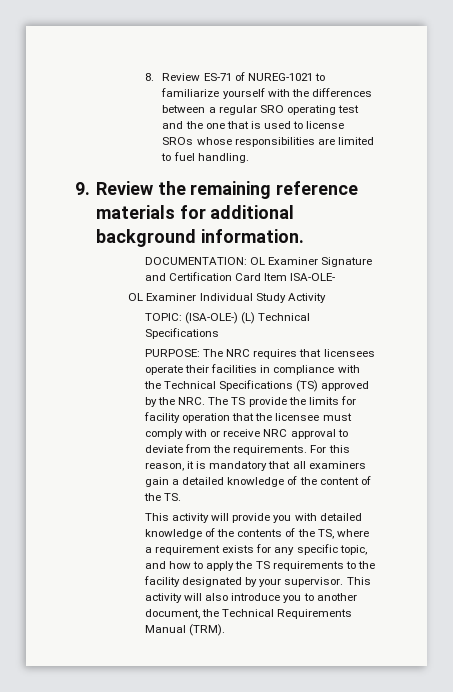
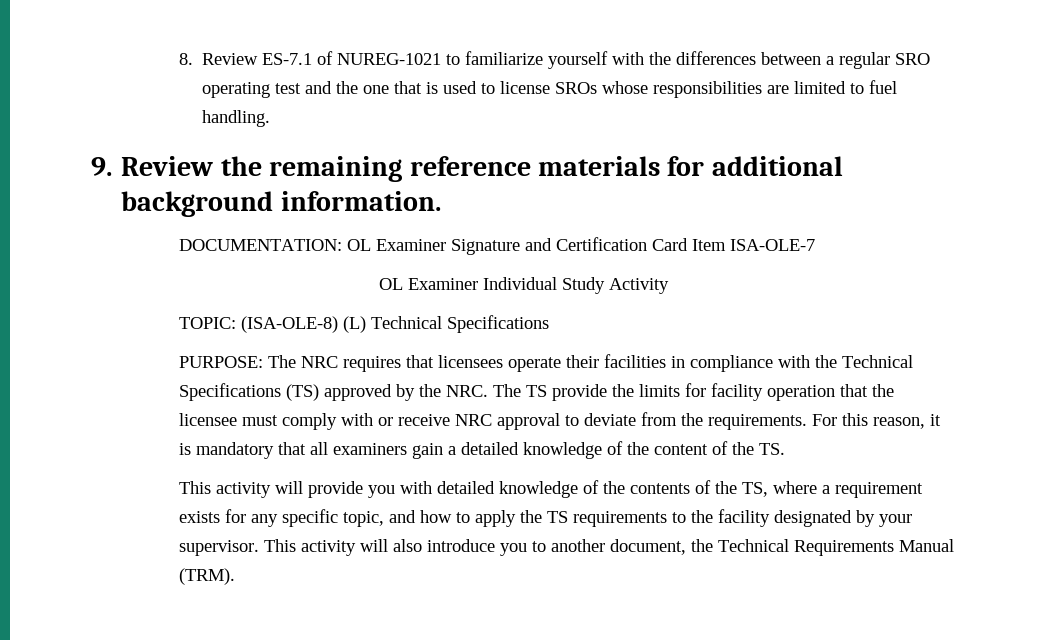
- 8. Review ES-71 of NUREG-1021 to familiarize yourself with the differences between a regular SRO operating test and the one that is used to license SROs whose responsibilities are limited to fuel handling.
+ 8. Review ES-7.1 of NUREG-1021 to familiarize yourself with the differences between a regular SRO operating test and the one that is used to license SROs whose responsibilities are limited to fuel handling.
- DOCUMENTATION: OL Examiner Signature and Certification Card Item ISA-OLE-
+ DOCUMENTATION: OL Examiner Signature and Certification Card Item ISA-OLE-7
- TOPIC: (ISA-OLE-) (L) Technical Specifications
+ TOPIC: (ISA-OLE-8) (L) Technical Specifications

